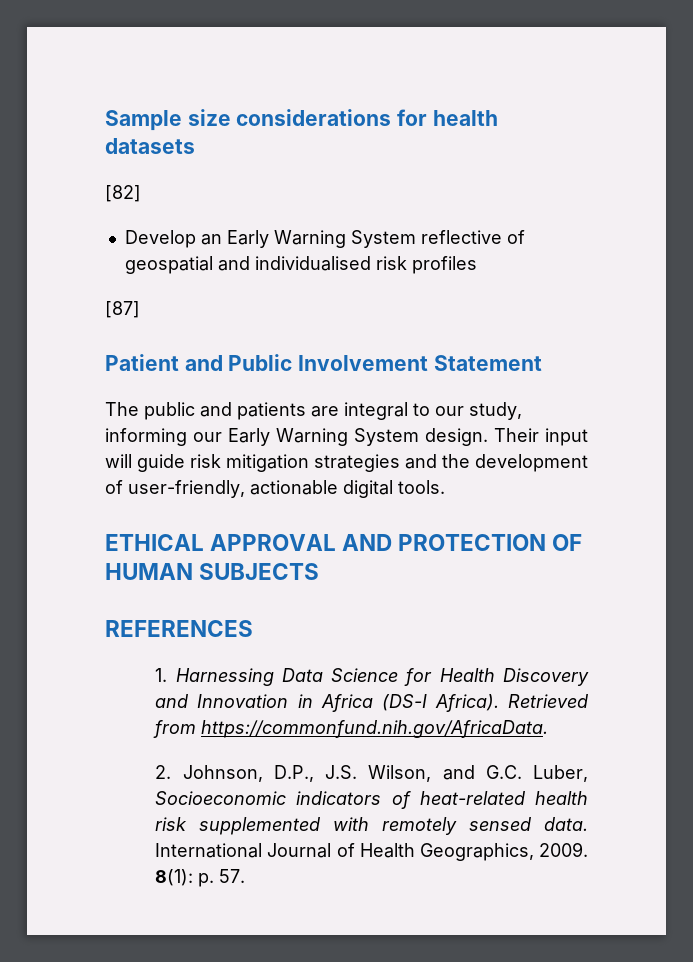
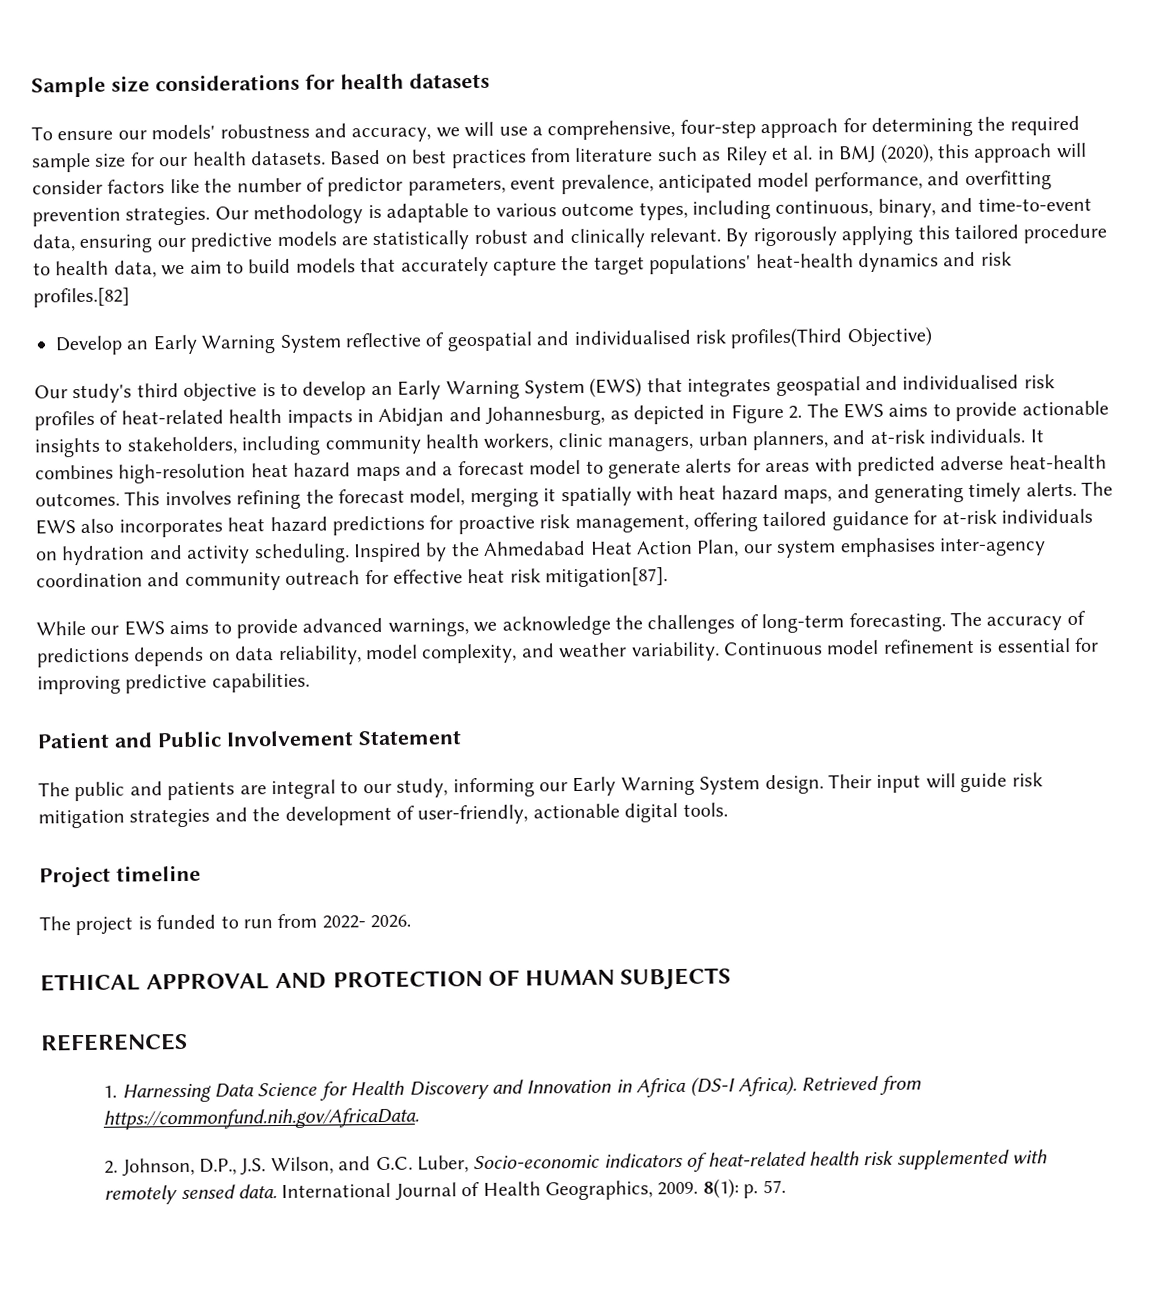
- [82]
+ To ensure our models' robustness and accuracy, we will use a comprehensive, four-step approach for determining the required sample size for our health datasets. Based on best practices from literature such as Riley et al. in BMJ (2020), this approach will consider factors like the number of predictor parameters, event prevalence, anticipated model performance, and overfitting prevention strategies. Our methodology is adaptable to various outcome types, including continuous, binary, and time-to-event data, ensuring our predictive models are statistically robust and clinically relevant. By rigorously applying this tailored procedure to health data, we aim to build models that accurately capture the target populations' heat-health dynamics and risk profiles.[82]
- Develop an Early Warning System reflective of geospatial and individualised risk profiles
- [87]
+ Develop an Early Warning System reflective of geospatial and individualised risk profiles(Third Objective)
+ Our study's third objective is to develop an Early Warning System (EWS) that integrates geospatial and individualised risk profiles of heat-related health impacts in Abidjan and Johannesburg, as depicted in Figure 2. The EWS aims to provide actionable insights to stakeholders, including community health workers, clinic managers, urban planners, and at-risk individuals. It combines high-resolution heat hazard maps and a forecast model to generate alerts for areas with predicted adverse heat-health outcomes. This involves refining the forecast model, merging it spatially with heat hazard maps, and generating timely alerts. The EWS also incorporates heat hazard predictions for proactive risk management, offering tailored guidance for at-risk individuals on hydration and activity scheduling. Inspired by the Ahmedabad Heat Action Plan, our system emphasises inter-agency coordination and community outreach for effective heat risk mitigation[87].
+ While our EWS aims to provide advanced warnings, we acknowledge the challenges of long-term forecasting. The accuracy of predictions depends on data reliability, model complexity, and weather variability. Continuous model refinement is essential for improving predictive capabilities.
+ Project timeline
+ The project is funded to run from 2022- 2026.
- 2. Johnson, D.P., J.S. Wilson, and G.C. Luber, Socioeconomic indicators of heat-related health risk supplemented with remotely sensed data.
+ 2. Johnson, D.P., J.S. Wilson, and G.C. Luber, Socio-economic indicators of heat-related health risk supplemented with remotely sensed data.

